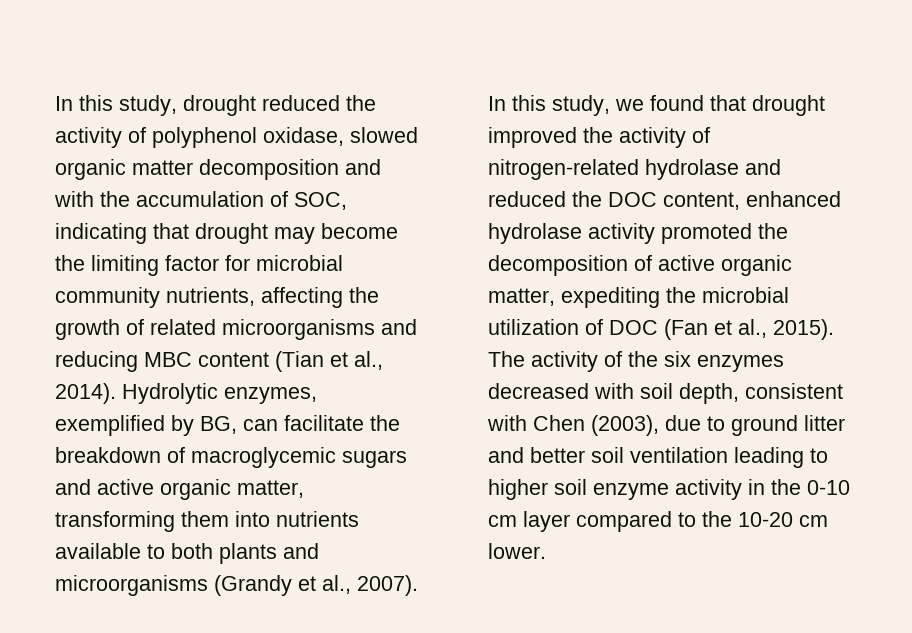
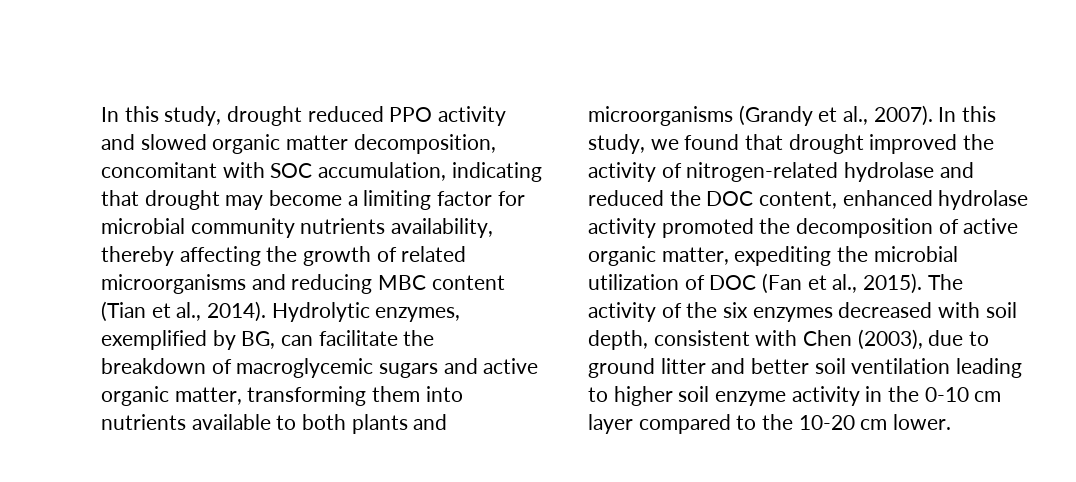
- In this study, drought reduced the activity of polyphenol oxidase, slowed organic matter decomposition and with the accumulation of SOC, indicating that drought may become the limiting factor for microbial community nutrients, affecting the growth of related microorganisms and reducing MBC content (Tian et al., 2014).
+ In this study, drought reduced PPO activity and slowed organic matter decomposition, concomitant with SOC accumulation, indicating that drought may become a limiting factor for microbial community nutrients availability, thereby affecting the growth of related microorganisms and reducing MBC content (Tian et al., 2014).

